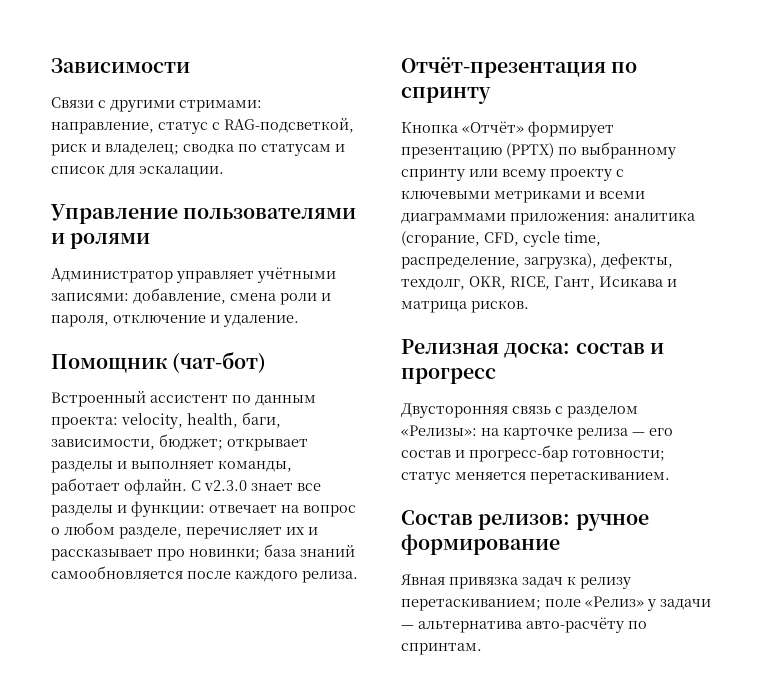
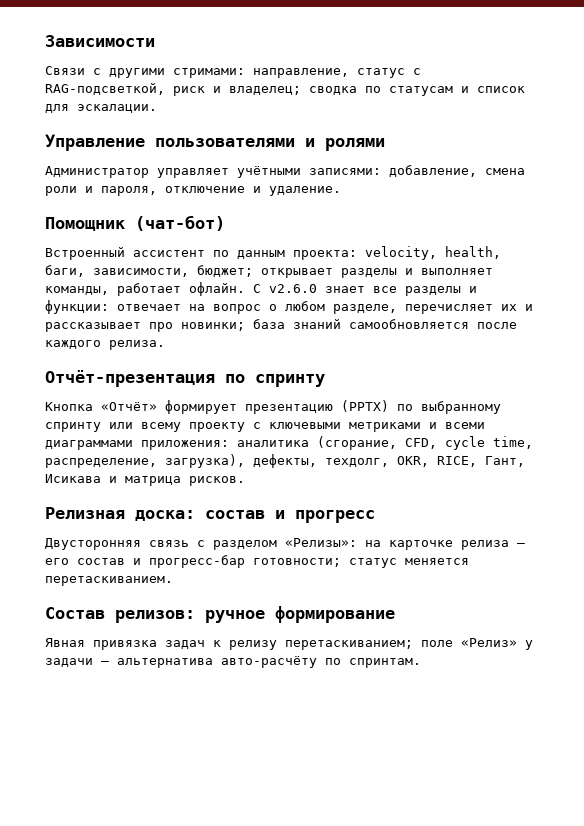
- С v2.3.0 знает все разделы и функции: отвечает на вопрос о любом разделе, перечисляет их и рассказывает про новинки; база знаний самообновляется после каждого релиза.
+ С v2.6.0 знает все разделы и функции: отвечает на вопрос о любом разделе, перечисляет их и рассказывает про новинки; база знаний самообновляется после каждого релиза.

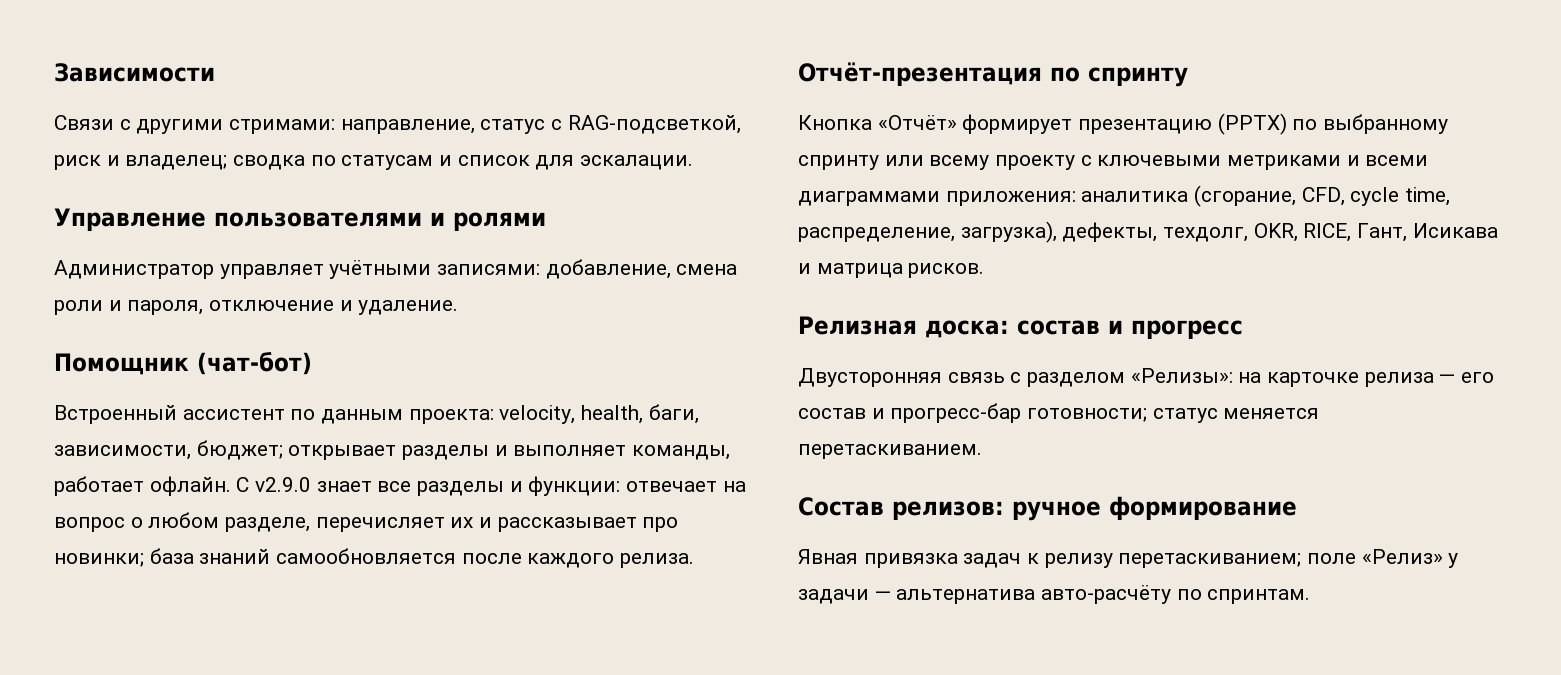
- С v2.6.0 знает все разделы и функции: отвечает на вопрос о любом разделе, перечисляет их и рассказывает про новинки; база знаний самообновляется после каждого релиза.
+ С v2.9.0 знает все разделы и функции: отвечает на вопрос о любом разделе, перечисляет их и рассказывает про новинки; база знаний самообновляется после каждого релиза.

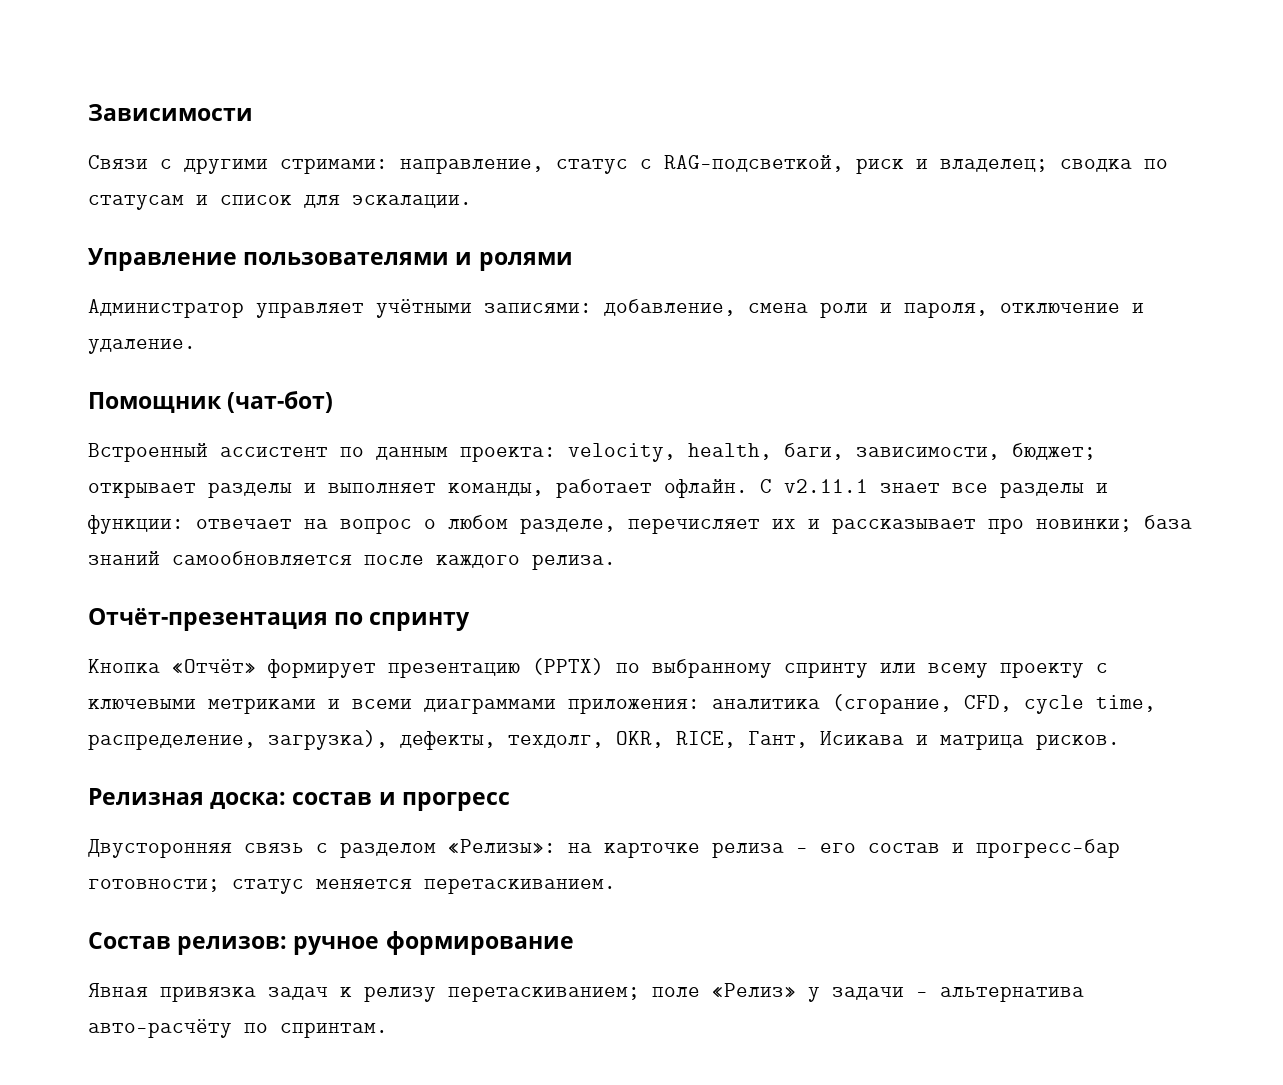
- С v2.9.0 знает все разделы и функции: отвечает на вопрос о любом разделе, перечисляет их и рассказывает про новинки; база знаний самообновляется после каждого релиза.
+ С v2.11.1 знает все разделы и функции: отвечает на вопрос о любом разделе, перечисляет их и рассказывает про новинки; база знаний самообновляется после каждого релиза.

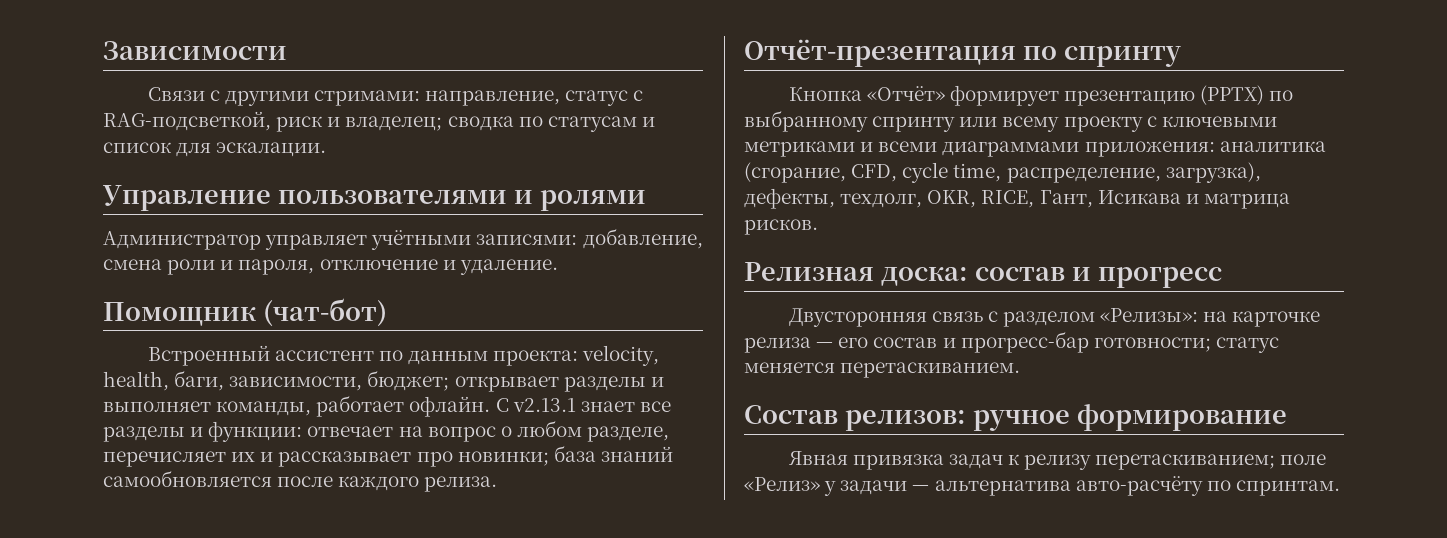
- С v2.11.1 знает все разделы и функции: отвечает на вопрос о любом разделе, перечисляет их и рассказывает про новинки; база знаний самообновляется после каждого релиза.
+ С v2.13.1 знает все разделы и функции: отвечает на вопрос о любом разделе, перечисляет их и рассказывает про новинки; база знаний самообновляется после каждого релиза.

